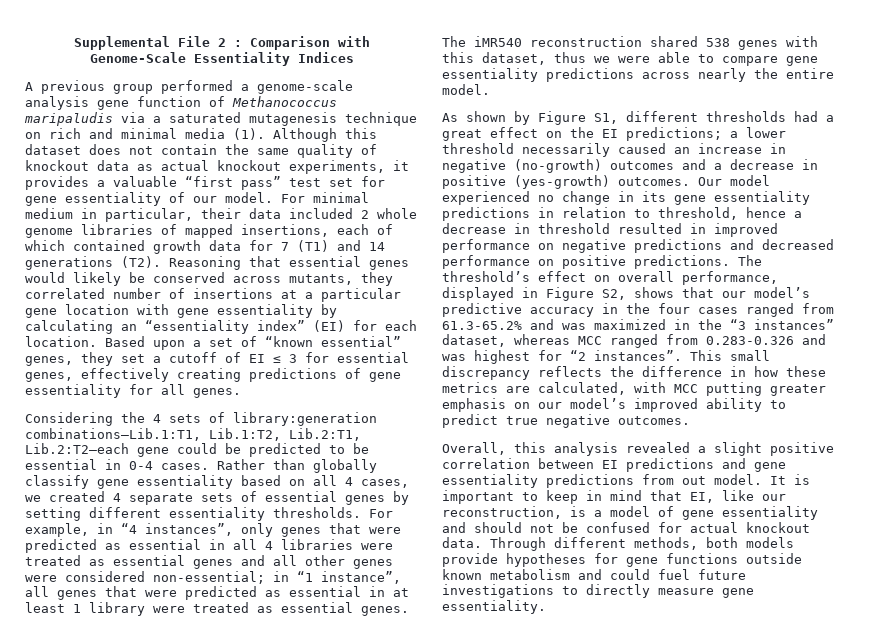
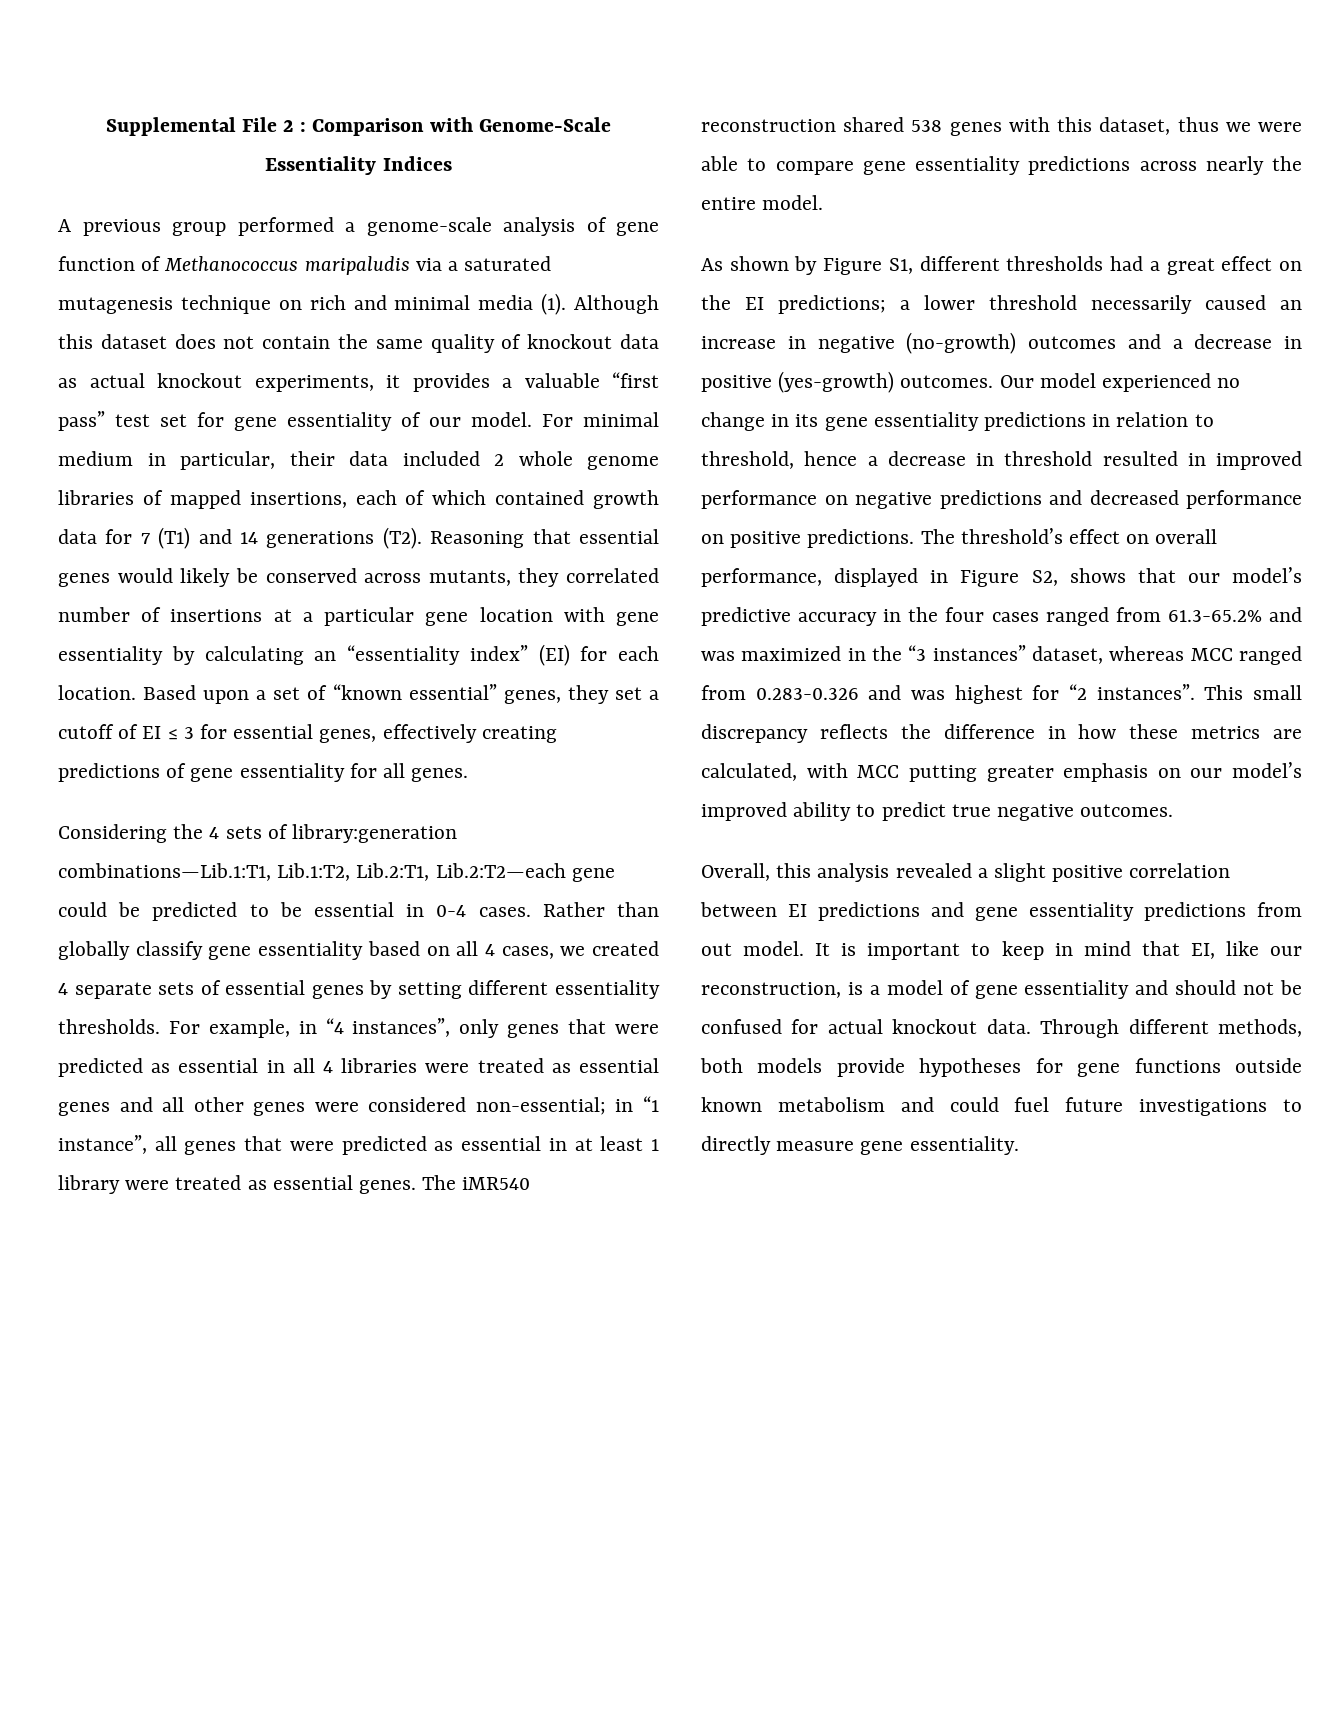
- A previous group performed a genome-scale analysis gene function of Methanococcus maripaludis via a saturated mutagenesis technique on rich and minimal media (1).
+ A previous group performed a genome-scale analysis of gene function of Methanococcus maripaludis via a saturated mutagenesis technique on rich and minimal media (1).

